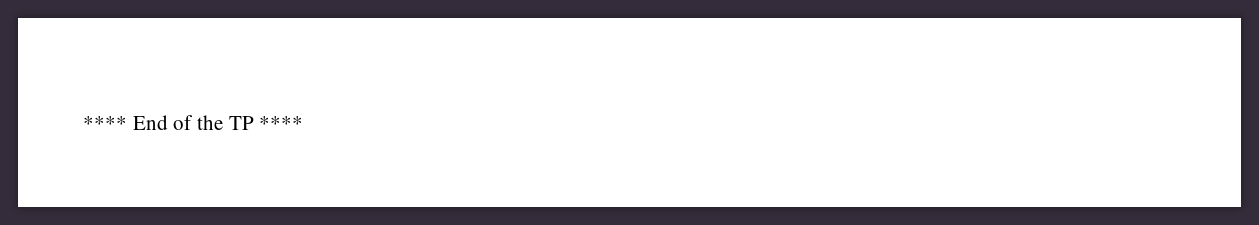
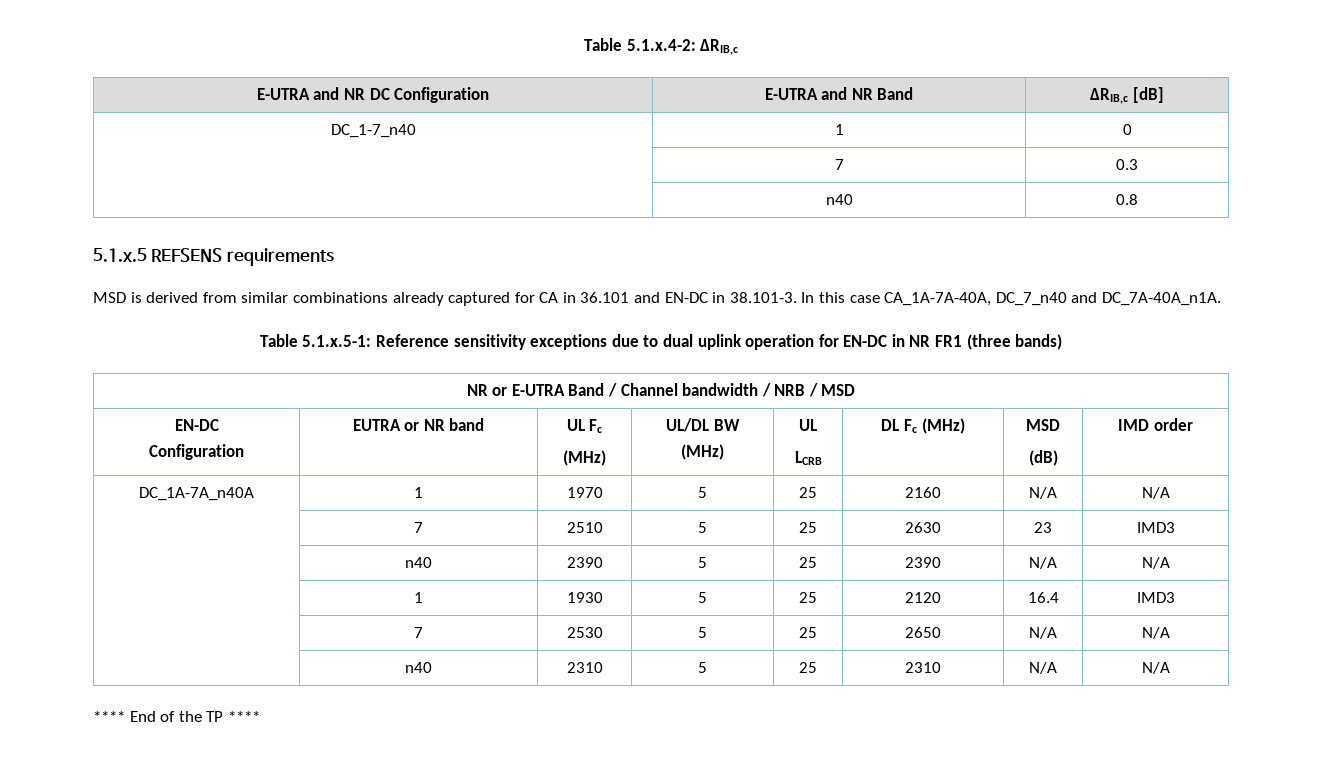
+ Table 5.1.x.4-2: ΔRIB,c
+ E-UTRA and NR DC Configuration | E-UTRA and NR Band | ΔRIB,c [dB]
+ DC_1-7_n40 | 1 | 0
+ | 7 | 0.3
+ | n40 | 0.8
+ 5.1.x.5 REFSENS requirements
+ MSD is derived from similar combinations already captured for CA in 36.101 and EN-DC in 38.101-3. In this case CA_1A-7A-40A, DC_7_n40 and DC_7A-40A_n1A.
+ Table 5.1.x.5-1: Reference sensitivity exceptions due to dual uplink operation for EN-DC in NR FR1 (three bands)
+ NR or E-UTRA Band / Channel bandwidth / NRB / MSD
+ EN-DC
+ Configuration | EUTRA or NR band | UL Fc
+ (MHz) | UL/DL BW
+ (MHz) | UL
+ LCRB | DL Fc (MHz) | MSD
+ (dB) | IMD order
+ DC_1A-7A_n40A | 1 | 1970 | 5 | 25 | 2160 | N/A | N/A
+ | 7 | 2510 | 5 | 25 | 2630 | 23 | IMD3
+ | n40 | 2390 | 5 | 25 | 2390 | N/A | N/A
+ | 1 | 1930 | 5 | 25 | 2120 | 16.4 | IMD3
+ | 7 | 2530 | 5 | 25 | 2650 | N/A | N/A
+ | n40 | 2310 | 5 | 25 | 2310 | N/A | N/A

